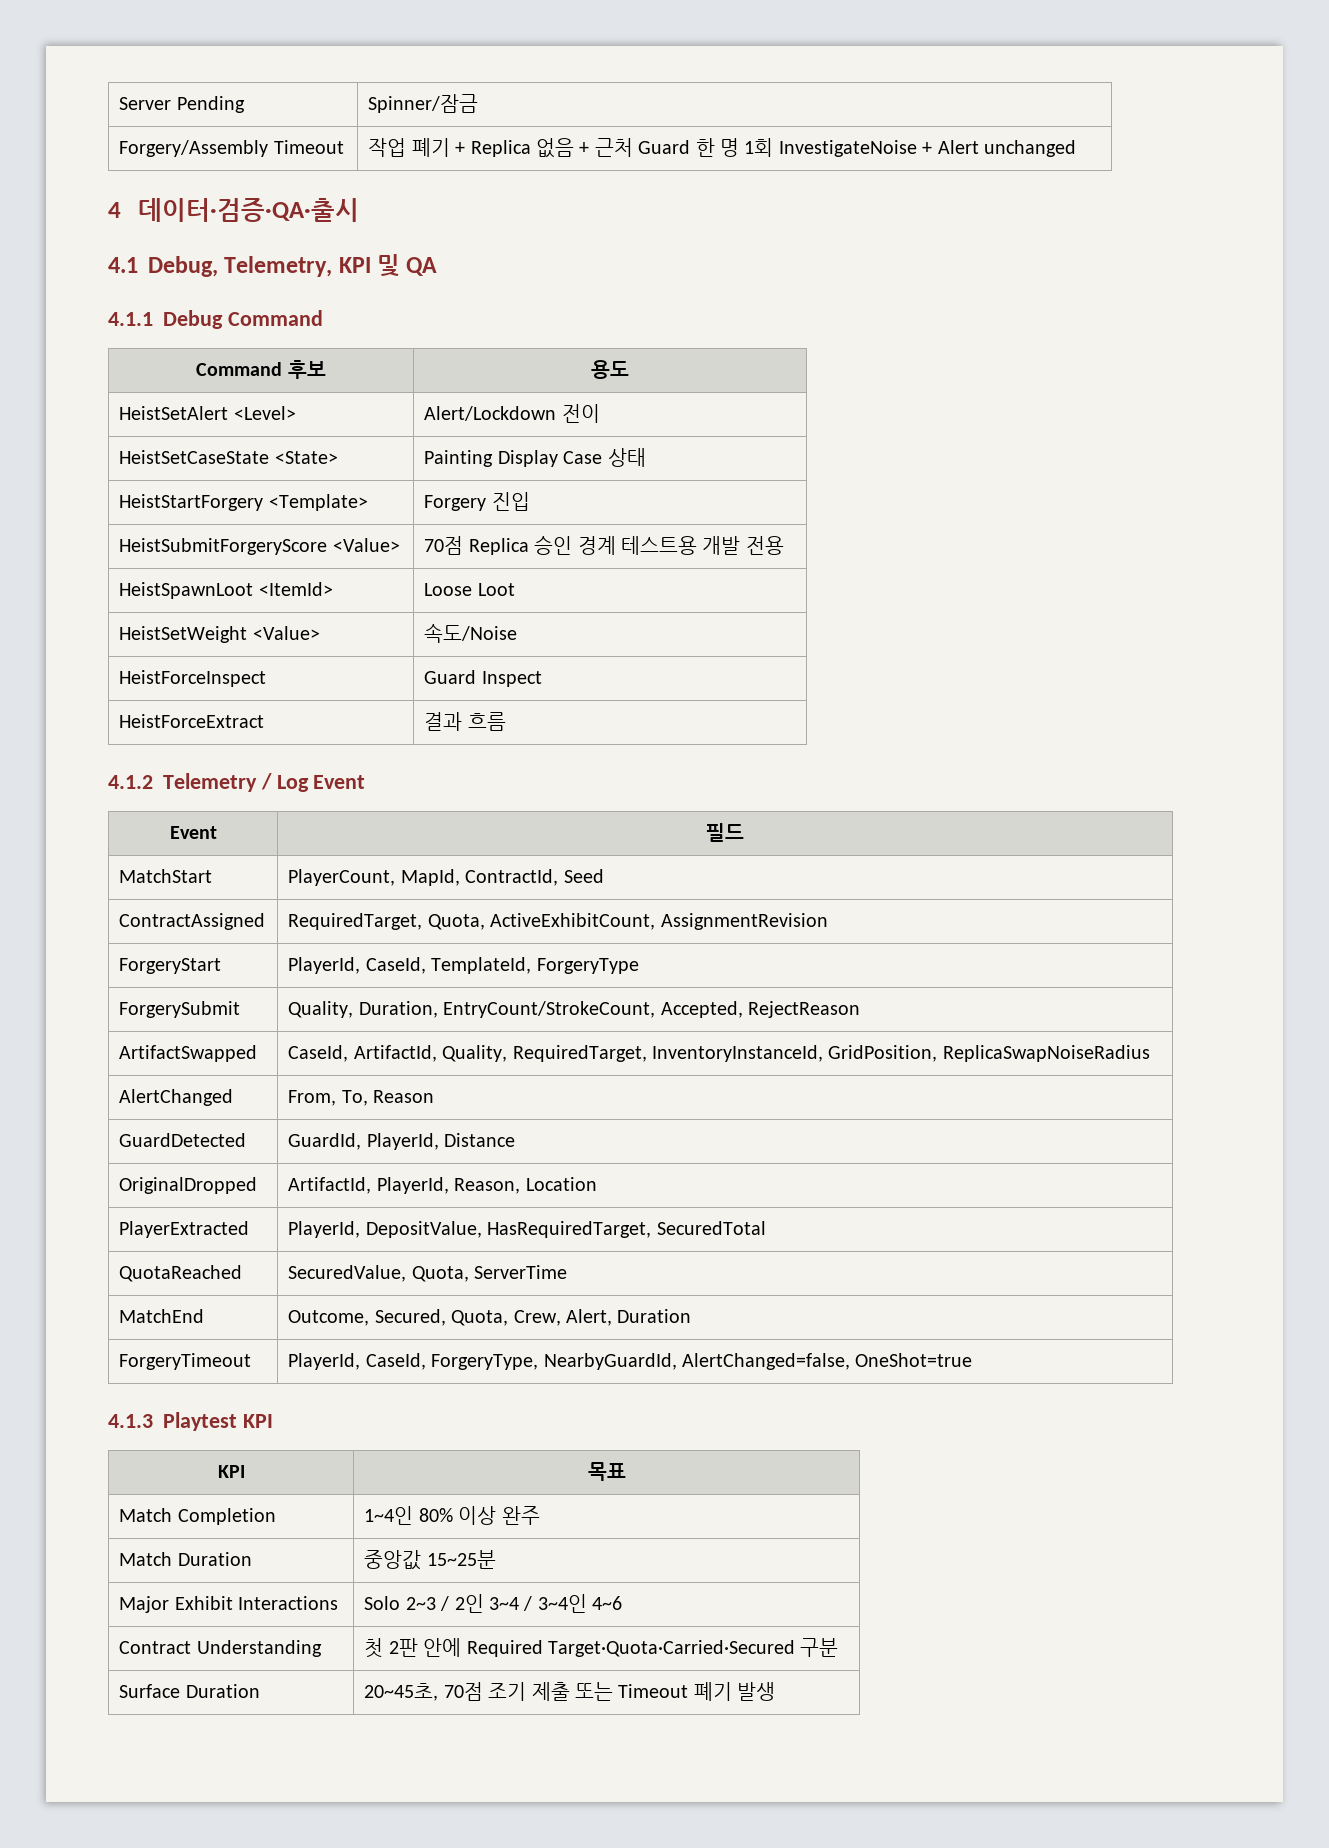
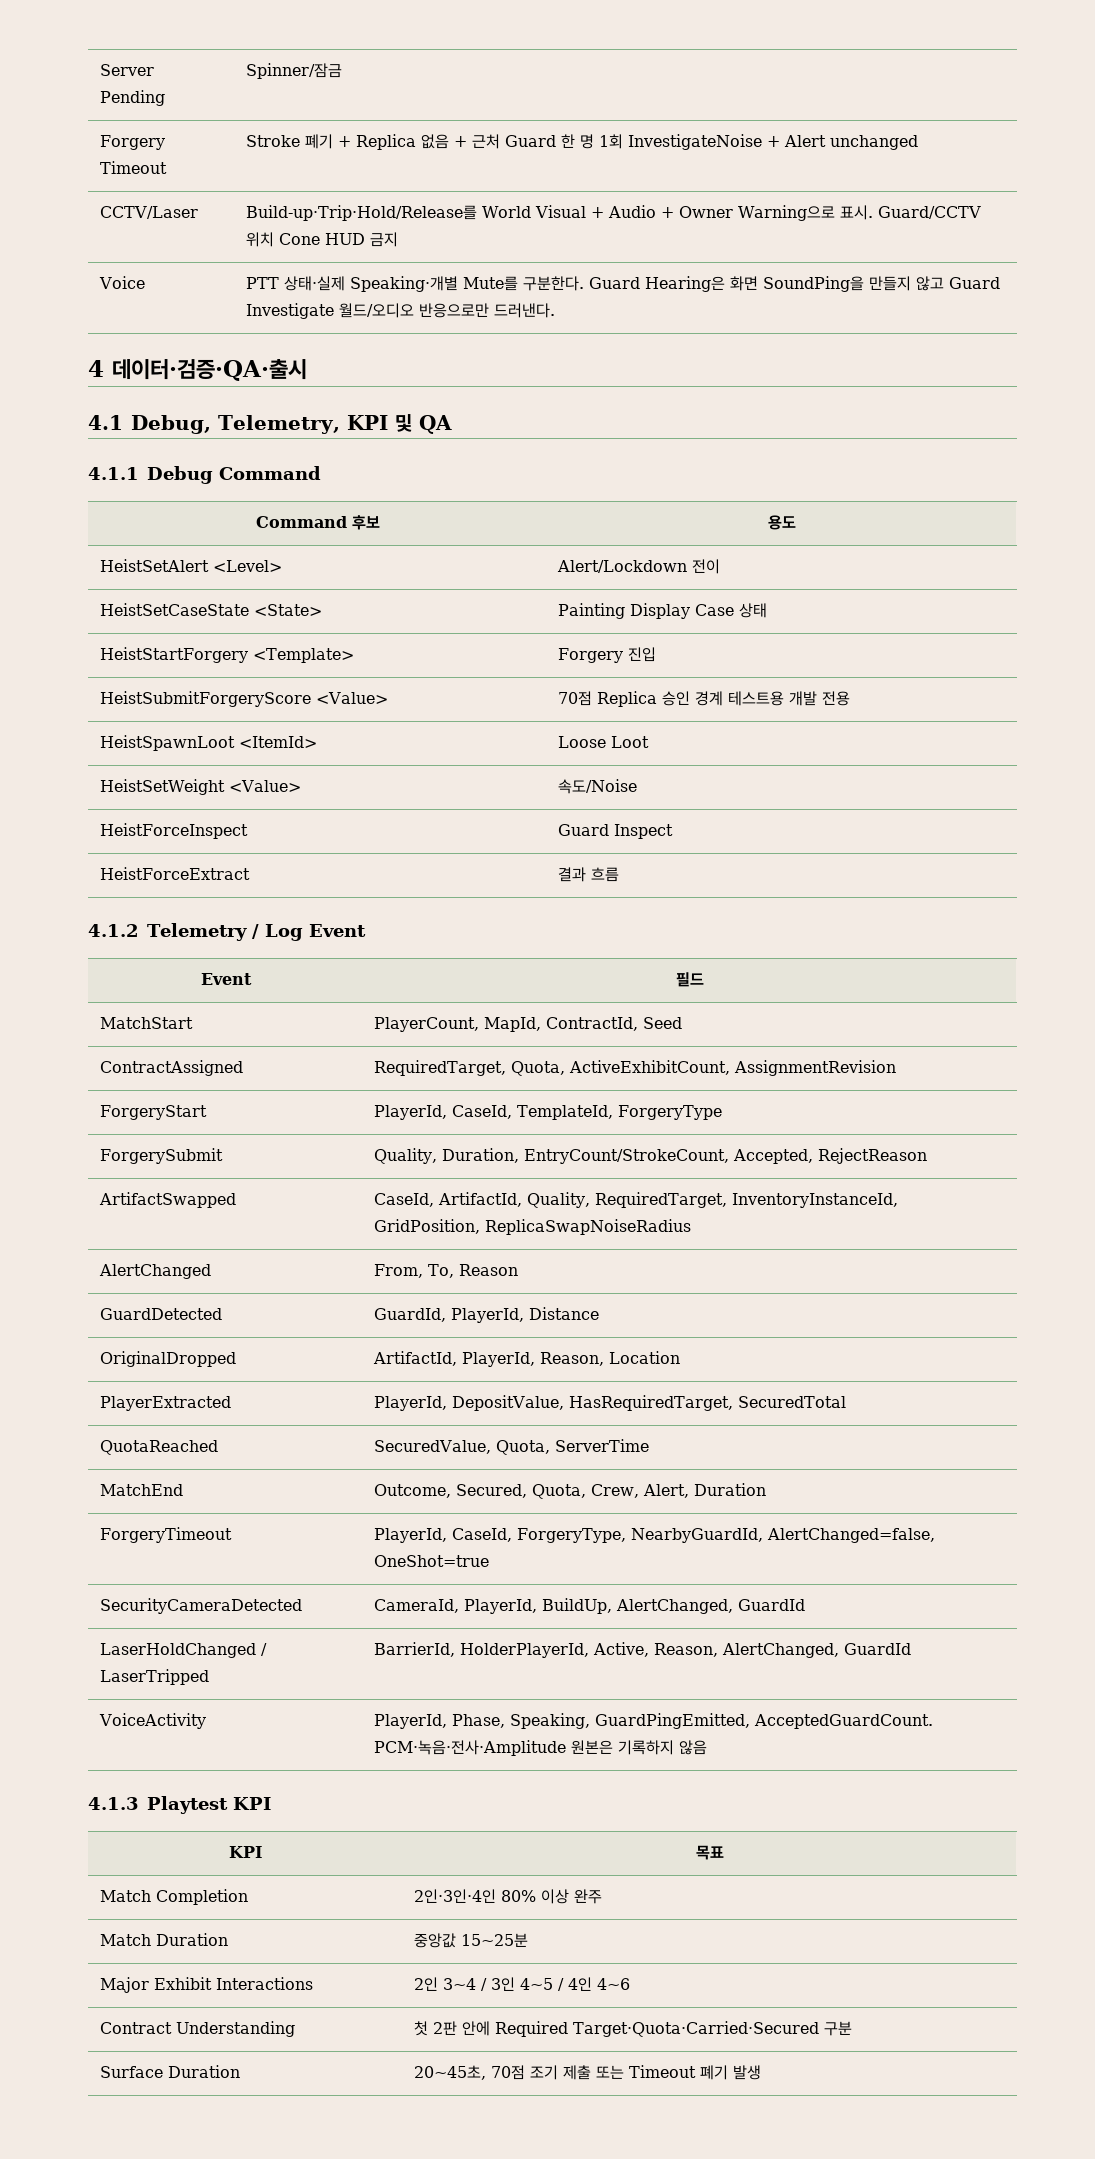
- Forgery/Assembly Timeout | 작업 폐기 + Replica 없음 + 근처 Guard 한 명 1회 InvestigateNoise + Alert unchanged
+ Forgery Timeout | Stroke 폐기 + Replica 없음 + 근처 Guard 한 명 1회 InvestigateNoise + Alert unchanged
+ CCTV/Laser | Build-up·Trip·Hold/Release를 World Visual + Audio + Owner Warning으로 표시. Guard/CCTV 위치 Cone HUD 금지
+ Voice | PTT 상태·실제 Speaking·개별 Mute를 구분한다. Guard Hearing은 화면 SoundPing을 만들지 않고 Guard Investigate 월드/오디오 반응으로만 드러낸다.
+ SecurityCameraDetected | CameraId, PlayerId, BuildUp, AlertChanged, GuardId
+ LaserHoldChanged / LaserTripped | BarrierId, HolderPlayerId, Active, Reason, AlertChanged, GuardId
+ VoiceActivity | PlayerId, Phase, Speaking, GuardPingEmitted, AcceptedGuardCount. PCM·녹음·전사·Amplitude 원본은 기록하지 않음
- Match Completion | 1~4인 80% 이상 완주
+ Match Completion | 2인·3인·4인 80% 이상 완주
- Major Exhibit Interactions | Solo 2~3 / 2인 3~4 / 3~4인 4~6
+ Major Exhibit Interactions | 2인 3~4 / 3인 4~5 / 4인 4~6

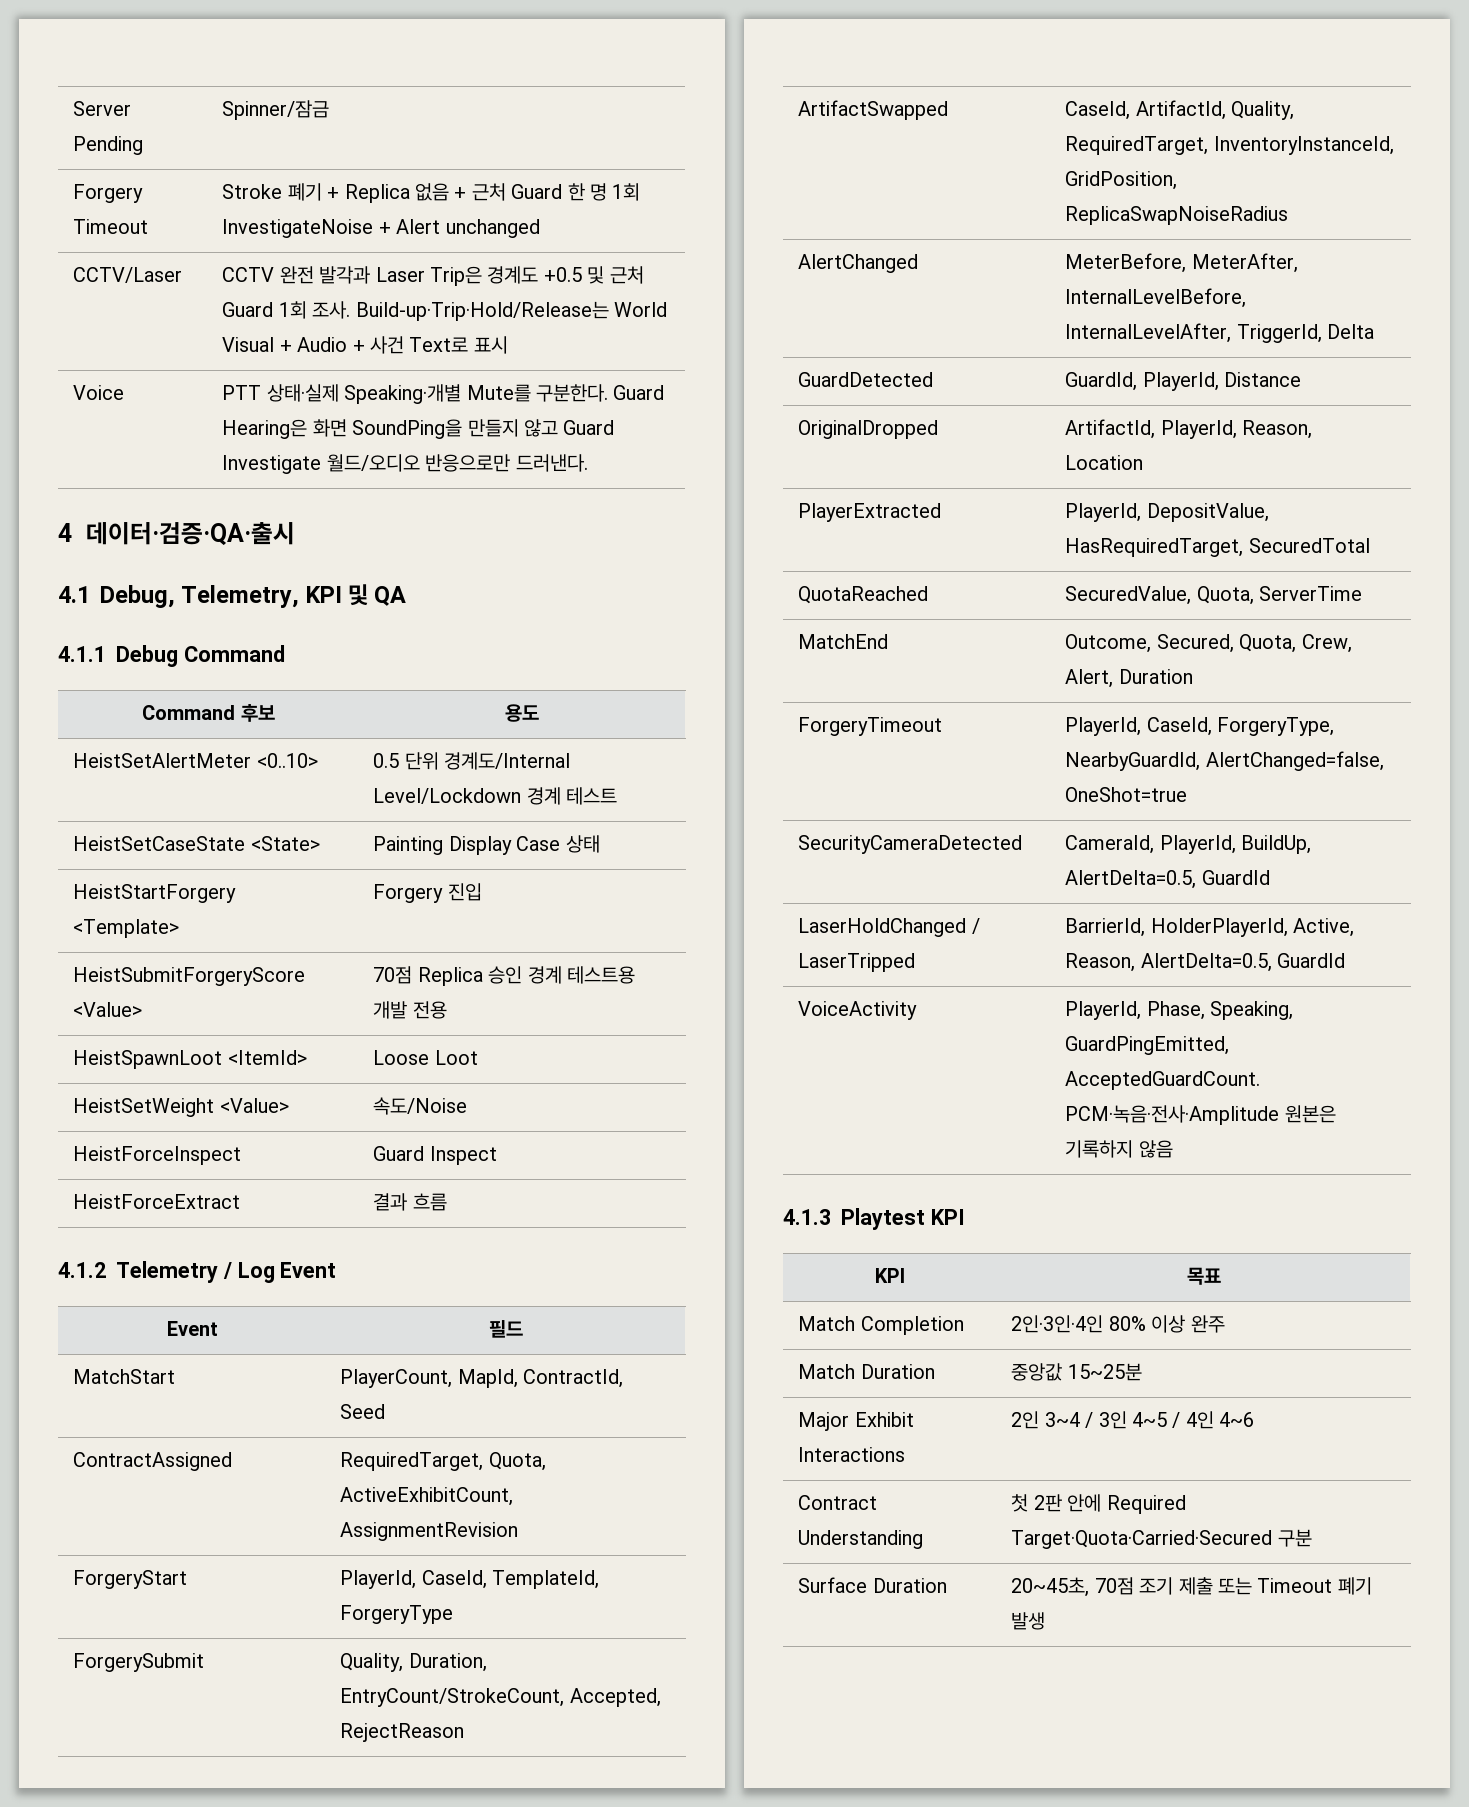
- CCTV/Laser | Build-up·Trip·Hold/Release를 World Visual + Audio + Owner Warning으로 표시. Guard/CCTV 위치 Cone HUD 금지
+ CCTV/Laser | CCTV 완전 발각과 Laser Trip은 경계도 +0.5 및 근처 Guard 1회 조사. Build-up·Trip·Hold/Release는 World Visual + Audio + 사건 Text로 표시
- HeistSetAlert <Level> | Alert/Lockdown 전이
+ HeistSetAlertMeter <0..10> | 0.5 단위 경계도/Internal Level/Lockdown 경계 테스트
- AlertChanged | From, To, Reason
+ AlertChanged | MeterBefore, MeterAfter, InternalLevelBefore, InternalLevelAfter, TriggerId, Delta
- SecurityCameraDetected | CameraId, PlayerId, BuildUp, AlertChanged, GuardId
+ SecurityCameraDetected | CameraId, PlayerId, BuildUp, AlertDelta=0.5, GuardId
- LaserHoldChanged / LaserTripped | BarrierId, HolderPlayerId, Active, Reason, AlertChanged, GuardId
+ LaserHoldChanged / LaserTripped | BarrierId, HolderPlayerId, Active, Reason, AlertDelta=0.5, GuardId

